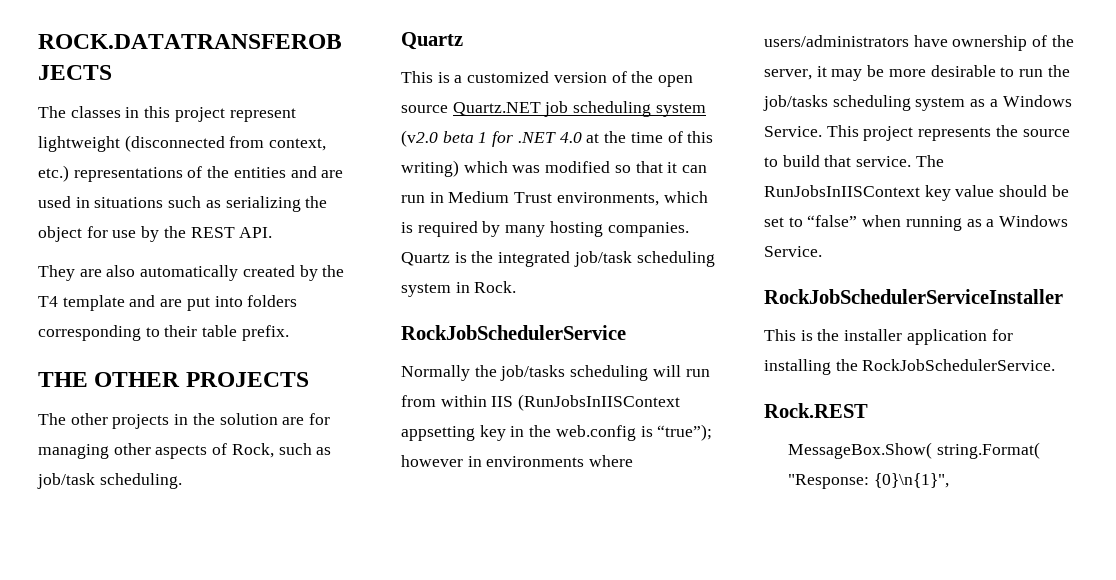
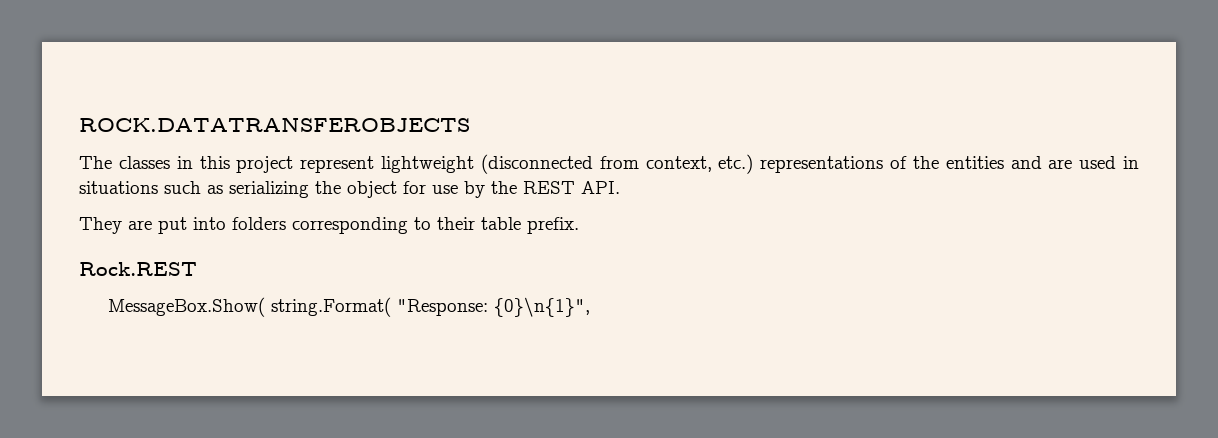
- They are also automatically created by the T4 template and are put into folders corresponding to their table prefix.
+ They are put into folders corresponding to their table prefix.
- THE OTHER PROJECTS
- The other projects in the solution are for managing other aspects of Rock, such as job/task scheduling.
- Quartz
- This is a customized version of the open source Quartz.NET job scheduling system (v2.0 beta 1 for .NET 4.0 at the time of this writing) which was modified so that it can run in Medium Trust environments, which is required by many hosting companies. Quartz is the integrated job/task scheduling system in Rock.
- RockJobSchedulerService
- Normally the job/tasks scheduling will run from within IIS (RunJobsInIISContext appsetting key in the web.config is “true”); however in environments where users/administrators have ownership of the server, it may be more desirable to run the job/tasks scheduling system as a Windows Service. This project represents the source to build that service. The RunJobsInIISContext key value should be set to “false” when running as a Windows Service.
- RockJobSchedulerServiceInstaller
- This is the installer application for installing the RockJobSchedulerService.

